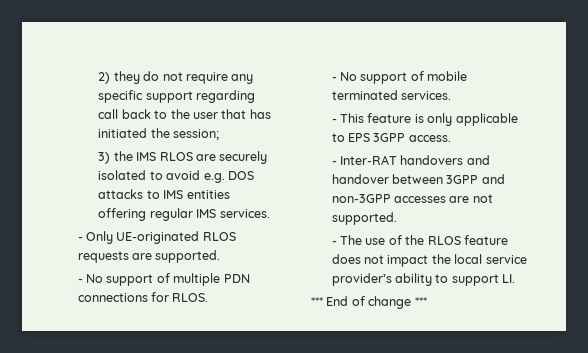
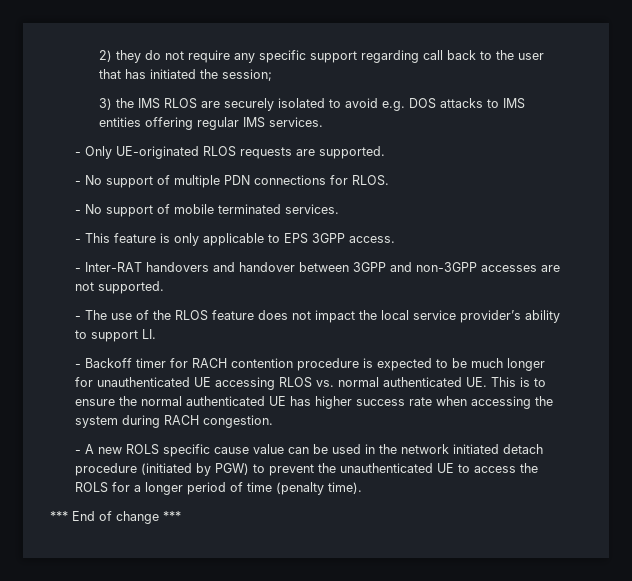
+ - Backoff timer for RACH contention procedure is expected to be much longer for unauthenticated UE accessing RLOS vs. normal authenticated UE. This is to ensure the normal authenticated UE has higher success rate when accessing the system during RACH congestion.
+ - A new ROLS specific cause value can be used in the network initiated detach procedure (initiated by PGW) to prevent the unauthenticated UE to access the ROLS for a longer period of time (penalty time).

